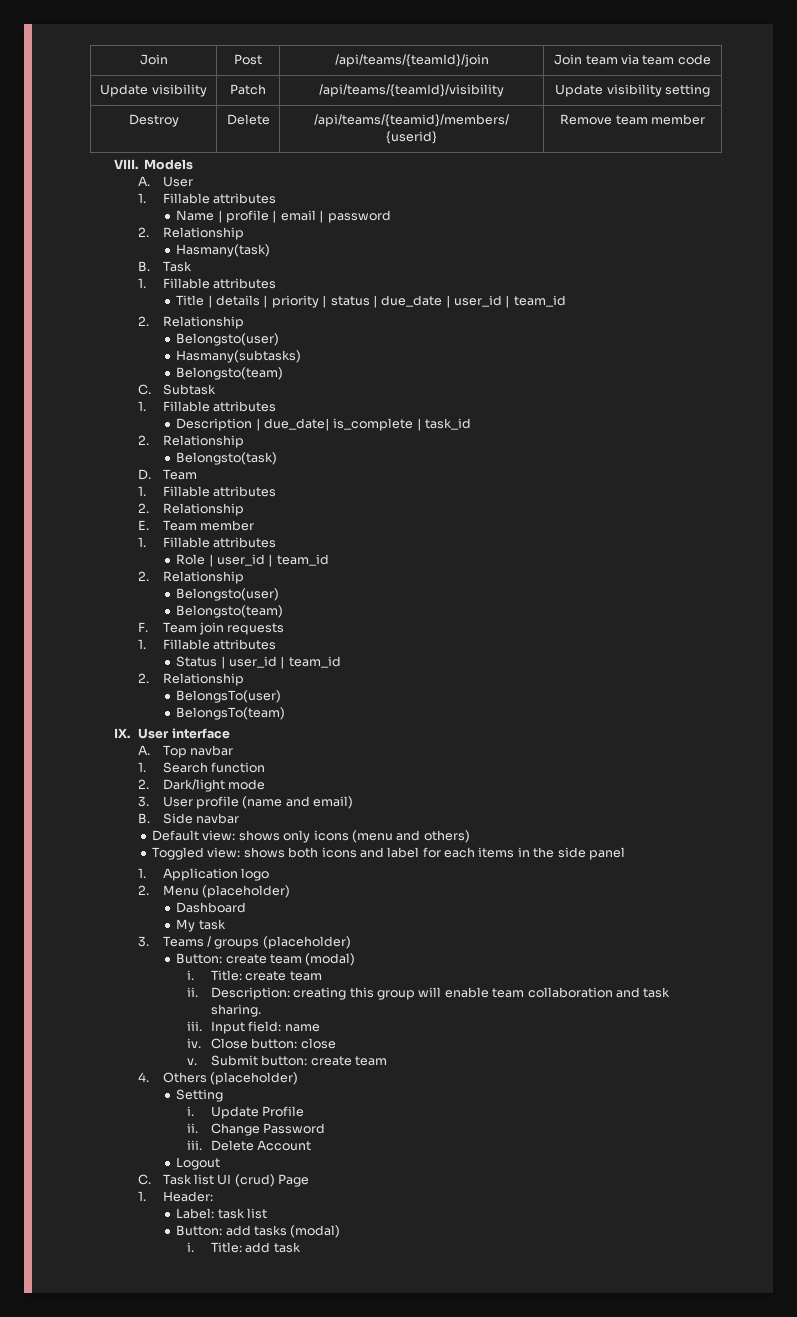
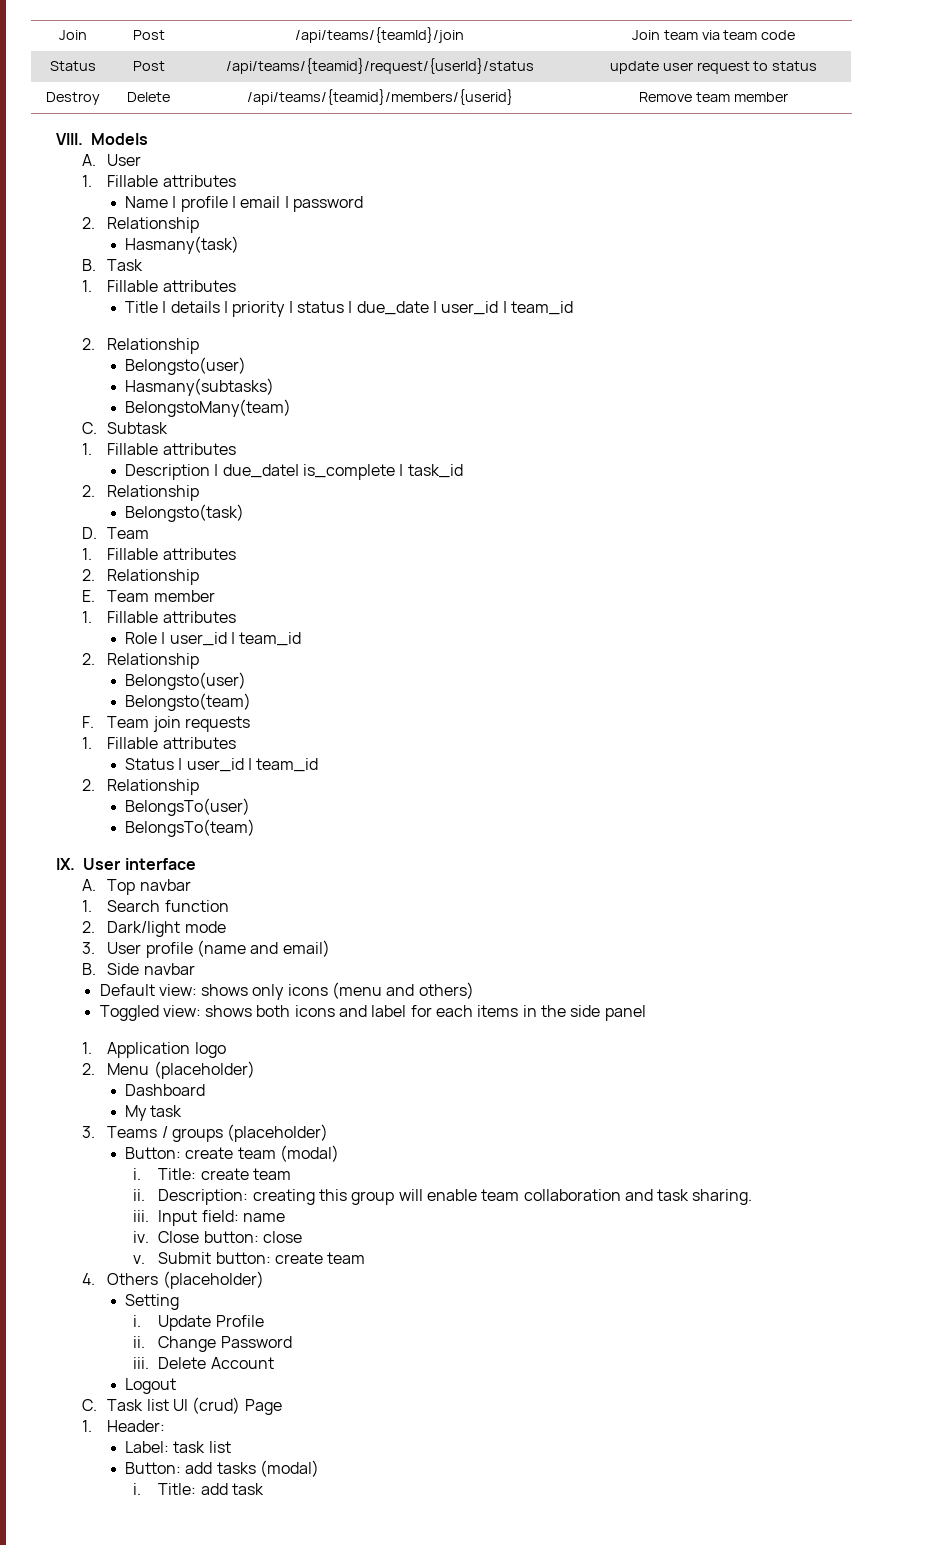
- Update visibility | Patch | /api/teams/{teamId}/visibility | Update visibility setting
+ Status | Post | /api/teams/{teamid}/request/{userId}/status | update user request to status
  Hasmany(subtasks)
- Belongsto(team)
+ BelongstoMany(team)

